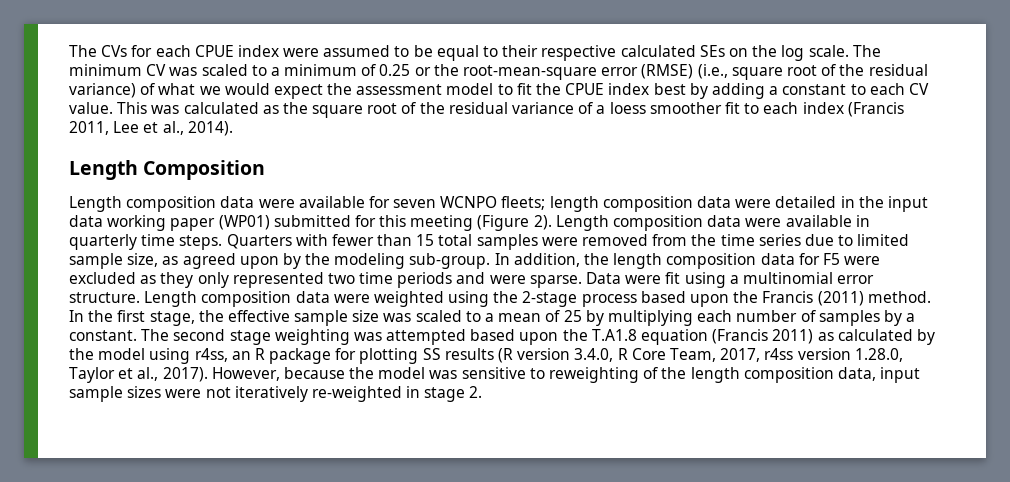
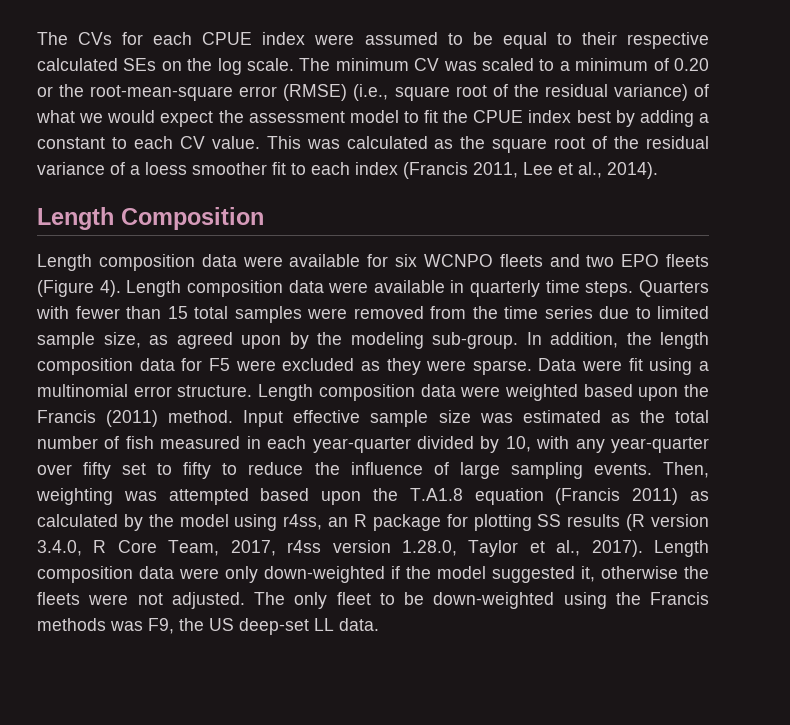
- The minimum CV was scaled to a minimum of 0.25 or the root-mean-square error (RMSE) (i.e., square root of the residual variance) of what we would expect the assessment model to fit the CPUE index best by adding a constant to each CV value.
+ The minimum CV was scaled to a minimum of 0.20 or the root-mean-square error (RMSE) (i.e., square root of the residual variance) of what we would expect the assessment model to fit the CPUE index best by adding a constant to each CV value.
- Length composition data were available for seven WCNPO fleets; length composition data were detailed in the input data working paper (WP01) submitted for this meeting (Figure 2).
+ Length composition data were available for six WCNPO fleets and two EPO fleets (Figure 4).
- In addition, the length composition data for F5 were excluded as they only represented two time periods and were sparse.
+ In addition, the length composition data for F5 were excluded as they were sparse.
- Length composition data were weighted using the 2-stage process based upon the Francis (2011) method.
+ Length composition data were weighted based upon the Francis (2011) method.
- In the first stage, the effective sample size was scaled to a mean of 25 by multiplying each number of samples by a constant. The second stage weighting was attempted based upon the T.A1.8 equation (Francis 2011) as calculated by the model using r4ss, an R package for plotting SS results (R version 3.4.0, R Core Team, 2017, r4ss version 1.28.0, Taylor et al., 2017).
+ Input effective sample size was estimated as the total number of fish measured in each year-quarter divided by 10, with any year-quarter over fifty set to fifty to reduce the influence of large sampling events. Then, weighting was attempted based upon the T.A1.8 equation (Francis 2011) as calculated by the model using r4ss, an R package for plotting SS results (R version 3.4.0, R Core Team, 2017, r4ss version 1.28.0, Taylor et al., 2017).
- However, because the model was sensitive to reweighting of the length composition data, input sample sizes were not iteratively re-weighted in stage 2.
+ Length composition data were only down-weighted if the model suggested it, otherwise the fleets were not adjusted. The only fleet to be down-weighted using the Francis methods was F9, the US deep-set LL data.

